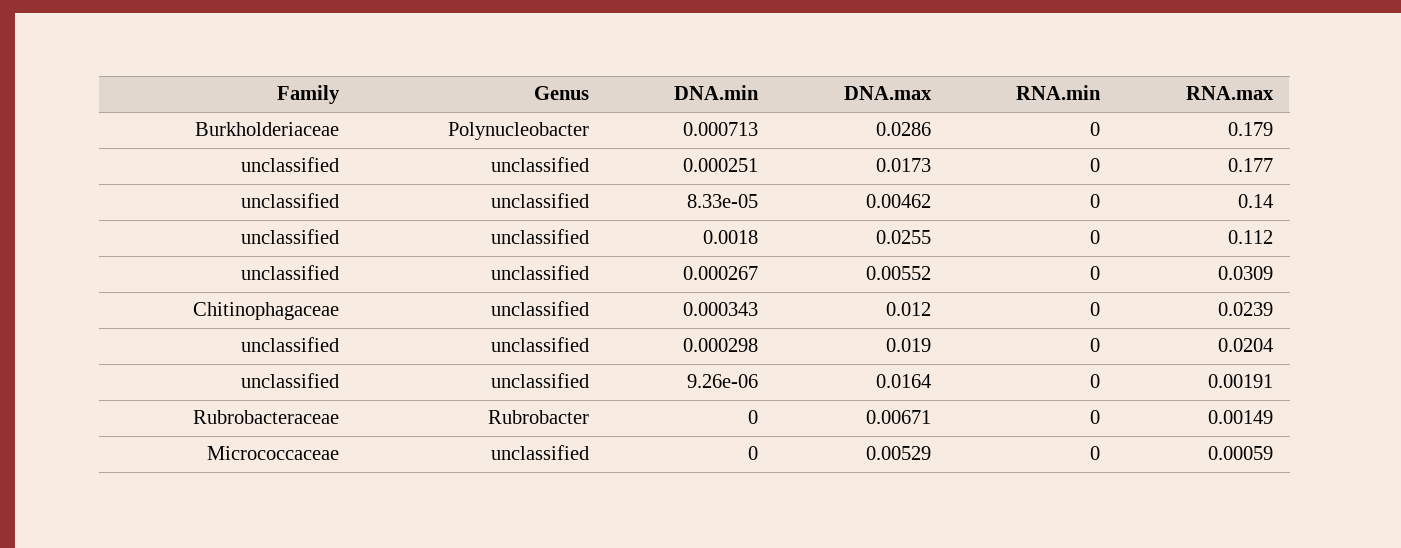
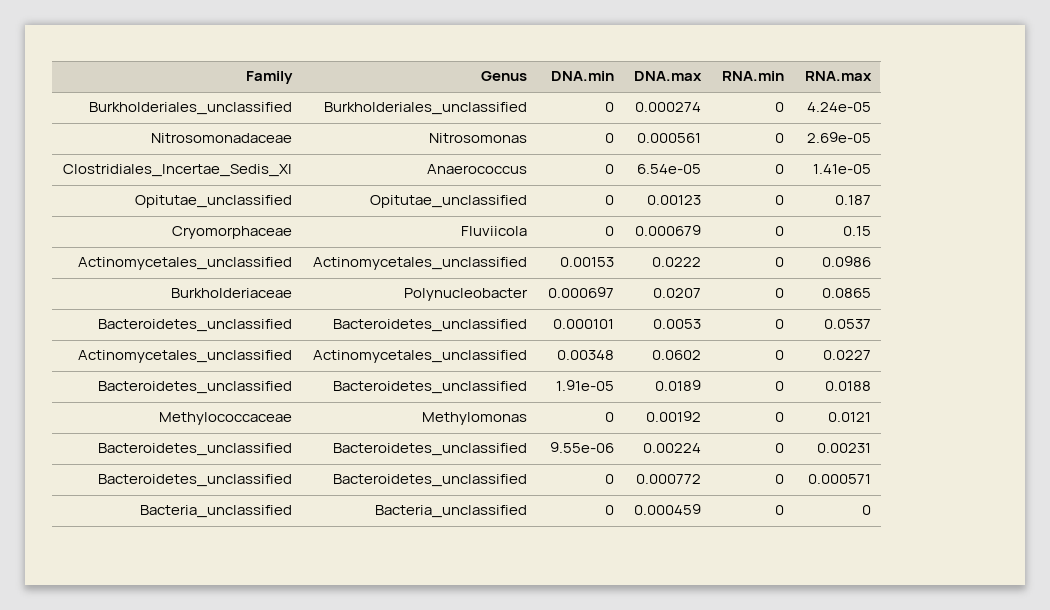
+ Burkholderiales_unclassified | Burkholderiales_unclassified | 0 | 0.000274 | 0 | 4.24e-05
+ Nitrosomonadaceae | Nitrosomonas | 0 | 0.000561 | 0 | 2.69e-05
+ Clostridiales_Incertae_Sedis_XI | Anaerococcus | 0 | 6.54e-05 | 0 | 1.41e-05
+ Opitutae_unclassified | Opitutae_unclassified | 0 | 0.00123 | 0 | 0.187
+ Cryomorphaceae | Fluviicola | 0 | 0.000679 | 0 | 0.15
+ Actinomycetales_unclassified | Actinomycetales_unclassified | 0.00153 | 0.0222 | 0 | 0.0986
- Burkholderiaceae | Polynucleobacter | 0.000713 | 0.0286 | 0 | 0.179
- unclassified | unclassified | 0.000251 | 0.0173 | 0 | 0.177
- unclassified | unclassified | 8.33e-05 | 0.00462 | 0 | 0.14
- unclassified | unclassified | 0.0018 | 0.0255 | 0 | 0.112
- unclassified | unclassified | 0.000267 | 0.00552 | 0 | 0.0309
- Chitinophagaceae | unclassified | 0.000343 | 0.012 | 0 | 0.0239
- unclassified | unclassified | 0.000298 | 0.019 | 0 | 0.0204
- unclassified | unclassified | 9.26e-06 | 0.0164 | 0 | 0.00191
- Rubrobacteraceae | Rubrobacter | 0 | 0.00671 | 0 | 0.00149
- Micrococcaceae | unclassified | 0 | 0.00529 | 0 | 0.00059
+ Burkholderiaceae | Polynucleobacter | 0.000697 | 0.0207 | 0 | 0.0865
+ Bacteroidetes_unclassified | Bacteroidetes_unclassified | 0.000101 | 0.0053 | 0 | 0.0537
+ Actinomycetales_unclassified | Actinomycetales_unclassified | 0.00348 | 0.0602 | 0 | 0.0227
+ Bacteroidetes_unclassified | Bacteroidetes_unclassified | 1.91e-05 | 0.0189 | 0 | 0.0188
+ Methylococcaceae | Methylomonas | 0 | 0.00192 | 0 | 0.0121
+ Bacteroidetes_unclassified | Bacteroidetes_unclassified | 9.55e-06 | 0.00224 | 0 | 0.00231
+ Bacteroidetes_unclassified | Bacteroidetes_unclassified | 0 | 0.000772 | 0 | 0.000571
+ Bacteria_unclassified | Bacteria_unclassified | 0 | 0.000459 | 0 | 0

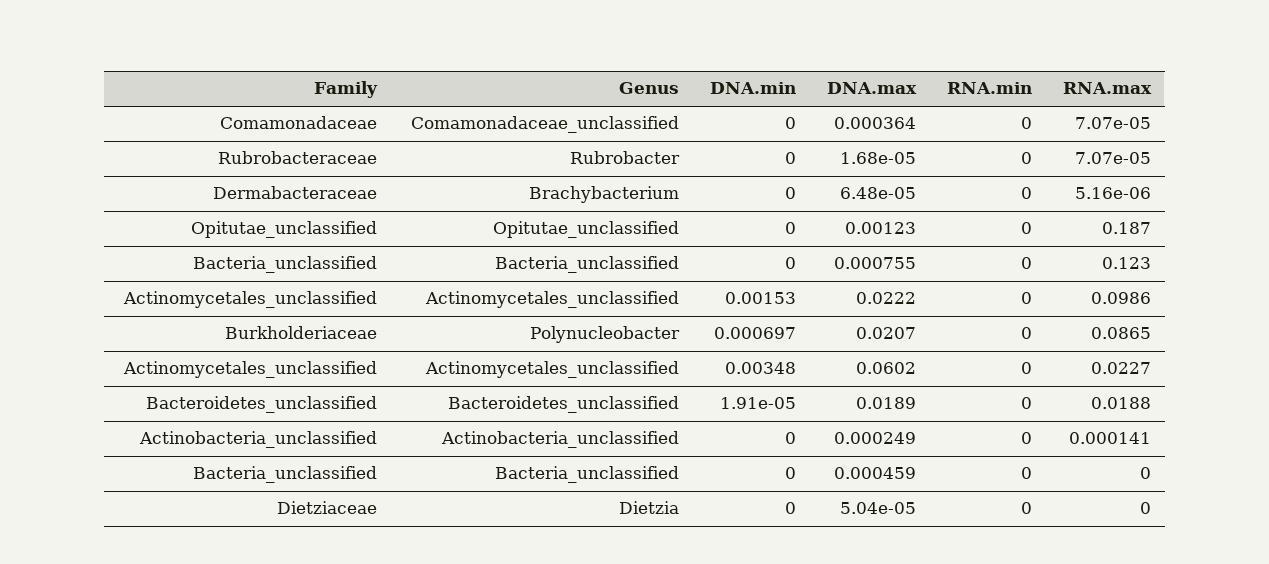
- Burkholderiales_unclassified | Burkholderiales_unclassified | 0 | 0.000274 | 0 | 4.24e-05
- Nitrosomonadaceae | Nitrosomonas | 0 | 0.000561 | 0 | 2.69e-05
- Clostridiales_Incertae_Sedis_XI | Anaerococcus | 0 | 6.54e-05 | 0 | 1.41e-05
+ Comamonadaceae | Comamonadaceae_unclassified | 0 | 0.000364 | 0 | 7.07e-05
+ Rubrobacteraceae | Rubrobacter | 0 | 1.68e-05 | 0 | 7.07e-05
+ Dermabacteraceae | Brachybacterium | 0 | 6.48e-05 | 0 | 5.16e-06
- Cryomorphaceae | Fluviicola | 0 | 0.000679 | 0 | 0.15
+ Bacteria_unclassified | Bacteria_unclassified | 0 | 0.000755 | 0 | 0.123
- Bacteroidetes_unclassified | Bacteroidetes_unclassified | 0.000101 | 0.0053 | 0 | 0.0537
- Methylococcaceae | Methylomonas | 0 | 0.00192 | 0 | 0.0121
- Bacteroidetes_unclassified | Bacteroidetes_unclassified | 9.55e-06 | 0.00224 | 0 | 0.00231
- Bacteroidetes_unclassified | Bacteroidetes_unclassified | 0 | 0.000772 | 0 | 0.000571
+ Actinobacteria_unclassified | Actinobacteria_unclassified | 0 | 0.000249 | 0 | 0.000141
+ Dietziaceae | Dietzia | 0 | 5.04e-05 | 0 | 0

